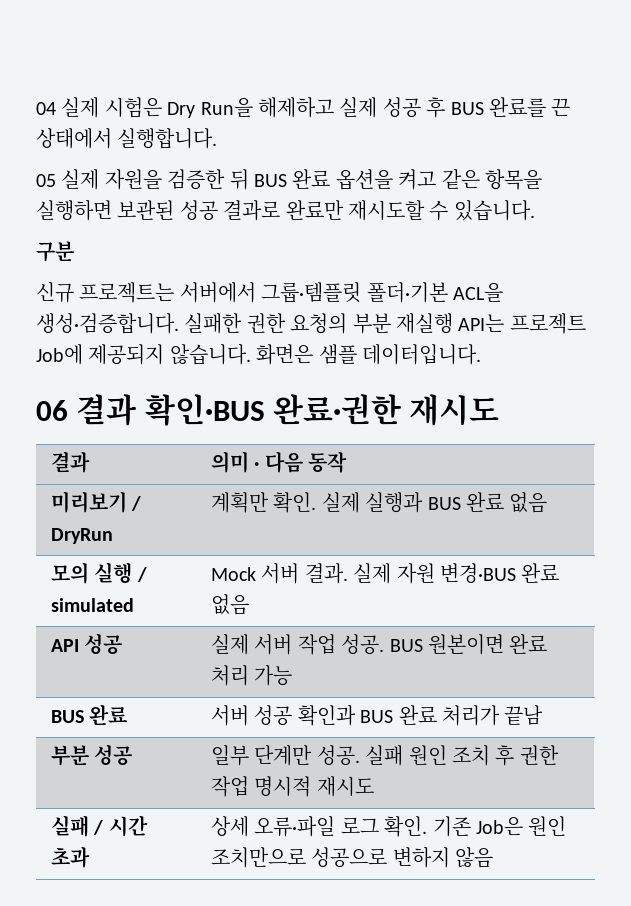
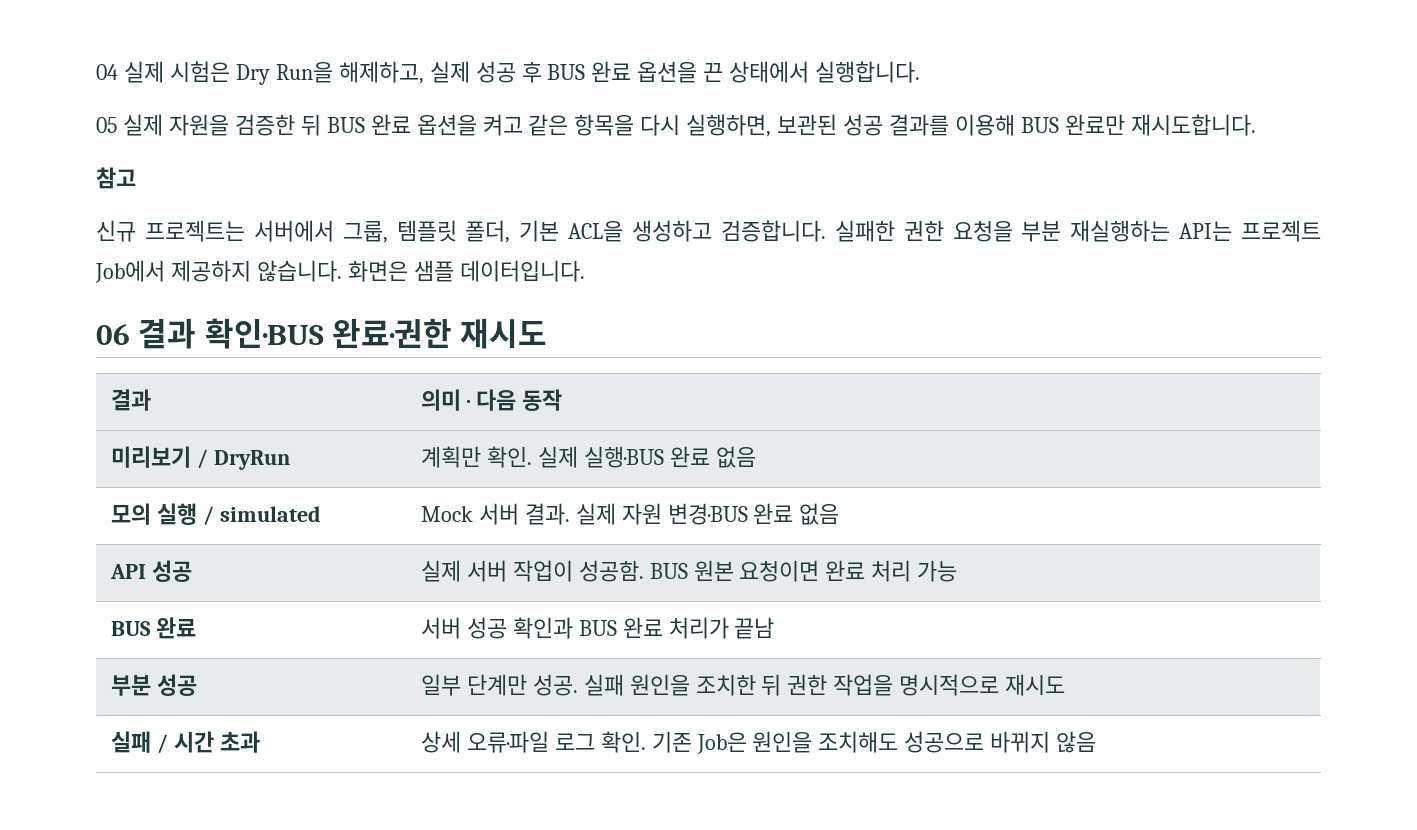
- 04 실제 시험은 Dry Run을 해제하고 실제 성공 후 BUS 완료를 끈 상태에서 실행합니다.
+ 04 실제 시험은 Dry Run을 해제하고, 실제 성공 후 BUS 완료 옵션을 끈 상태에서 실행합니다.
- 05 실제 자원을 검증한 뒤 BUS 완료 옵션을 켜고 같은 항목을 실행하면 보관된 성공 결과로 완료만 재시도할 수 있습니다.
- 구분
- 신규 프로젝트는 서버에서 그룹·템플릿 폴더·기본 ACL을 생성·검증합니다. 실패한 권한 요청의 부분 재실행 API는 프로젝트 Job에 제공되지 않습니다.
+ 05 실제 자원을 검증한 뒤 BUS 완료 옵션을 켜고 같은 항목을 다시 실행하면, 보관된 성공 결과를 이용해 BUS 완료만 재시도합니다.
+ 참고
+ 신규 프로젝트는 서버에서 그룹, 템플릿 폴더, 기본 ACL을 생성하고 검증합니다. 실패한 권한 요청을 부분 재실행하는 API는 프로젝트 Job에서 제공하지 않습니다.
- 미리보기 / DryRun | 계획만 확인. 실제 실행과 BUS 완료 없음
+ 미리보기 / DryRun | 계획만 확인. 실제 실행·BUS 완료 없음
- API 성공 | 실제 서버 작업 성공. BUS 원본이면 완료 처리 가능
+ API 성공 | 실제 서버 작업이 성공함. BUS 원본 요청이면 완료 처리 가능
- 부분 성공 | 일부 단계만 성공. 실패 원인 조치 후 권한 작업 명시적 재시도
+ 부분 성공 | 일부 단계만 성공. 실패 원인을 조치한 뒤 권한 작업을 명시적으로 재시도
- 실패 / 시간 초과 | 상세 오류·파일 로그 확인. 기존 Job은 원인 조치만으로 성공으로 변하지 않음
+ 실패 / 시간 초과 | 상세 오류·파일 로그 확인. 기존 Job은 원인을 조치해도 성공으로 바뀌지 않음

